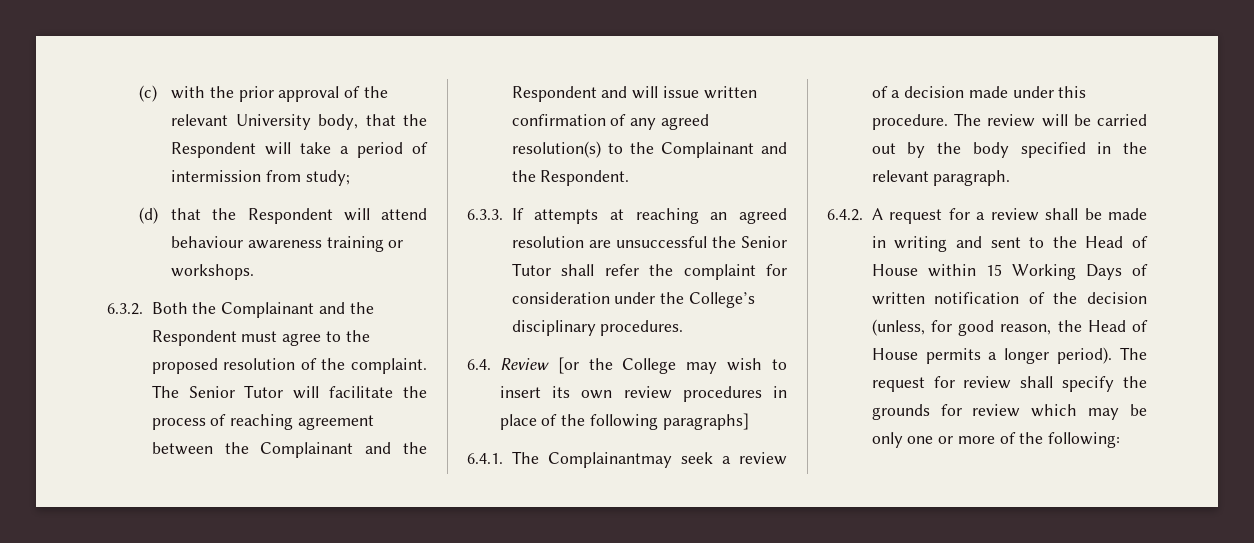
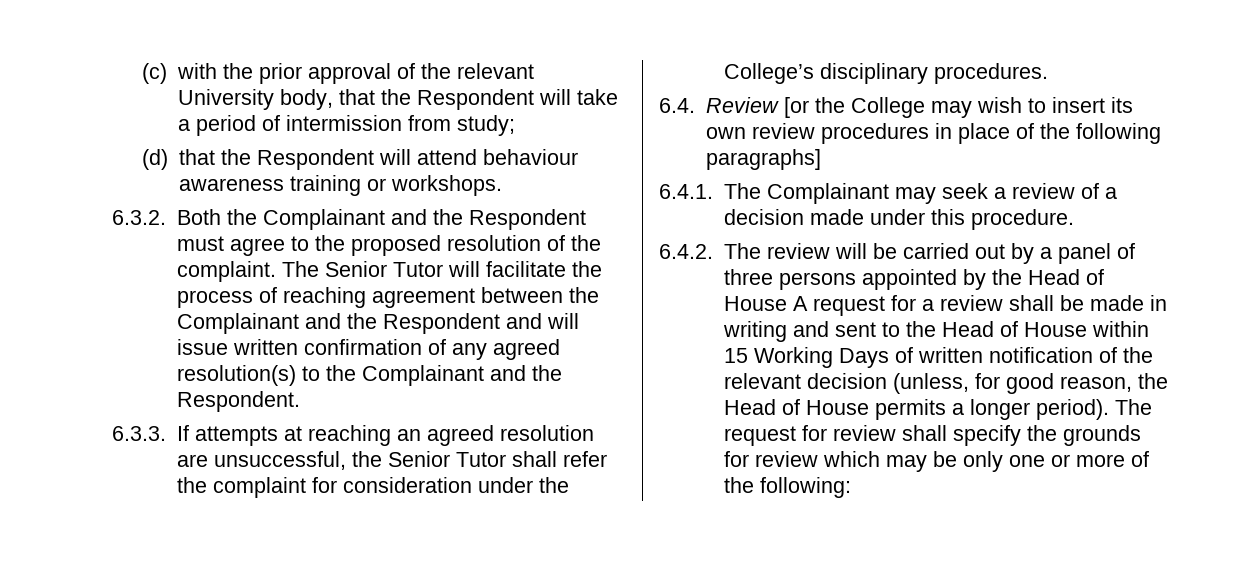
- 6.3.3. If attempts at reaching an agreed resolution are unsuccessful the Senior Tutor shall refer the complaint for consideration under the College’s disciplinary procedures.
+ 6.3.3. If attempts at reaching an agreed resolution are unsuccessful, the Senior Tutor shall refer the complaint for consideration under the College’s disciplinary procedures.
- 6.4.1. The Complainantmay seek a review of a decision made under this procedure. The review will be carried out by the body specified in the relevant paragraph.
- 6.4.2. A request for a review shall be made in writing and sent to the Head of House within 15 Working Days of written notification of the decision (unless, for good reason, the Head of House permits a longer period).
+ 6.4.1. The Complainant may seek a review of a decision made under this procedure.
+ 6.4.2. The review will be carried out by a panel of three persons appointed by the Head of House A request for a review shall be made in writing and sent to the Head of House within 15 Working Days of written notification of the relevant decision (unless, for good reason, the Head of House permits a longer period).

